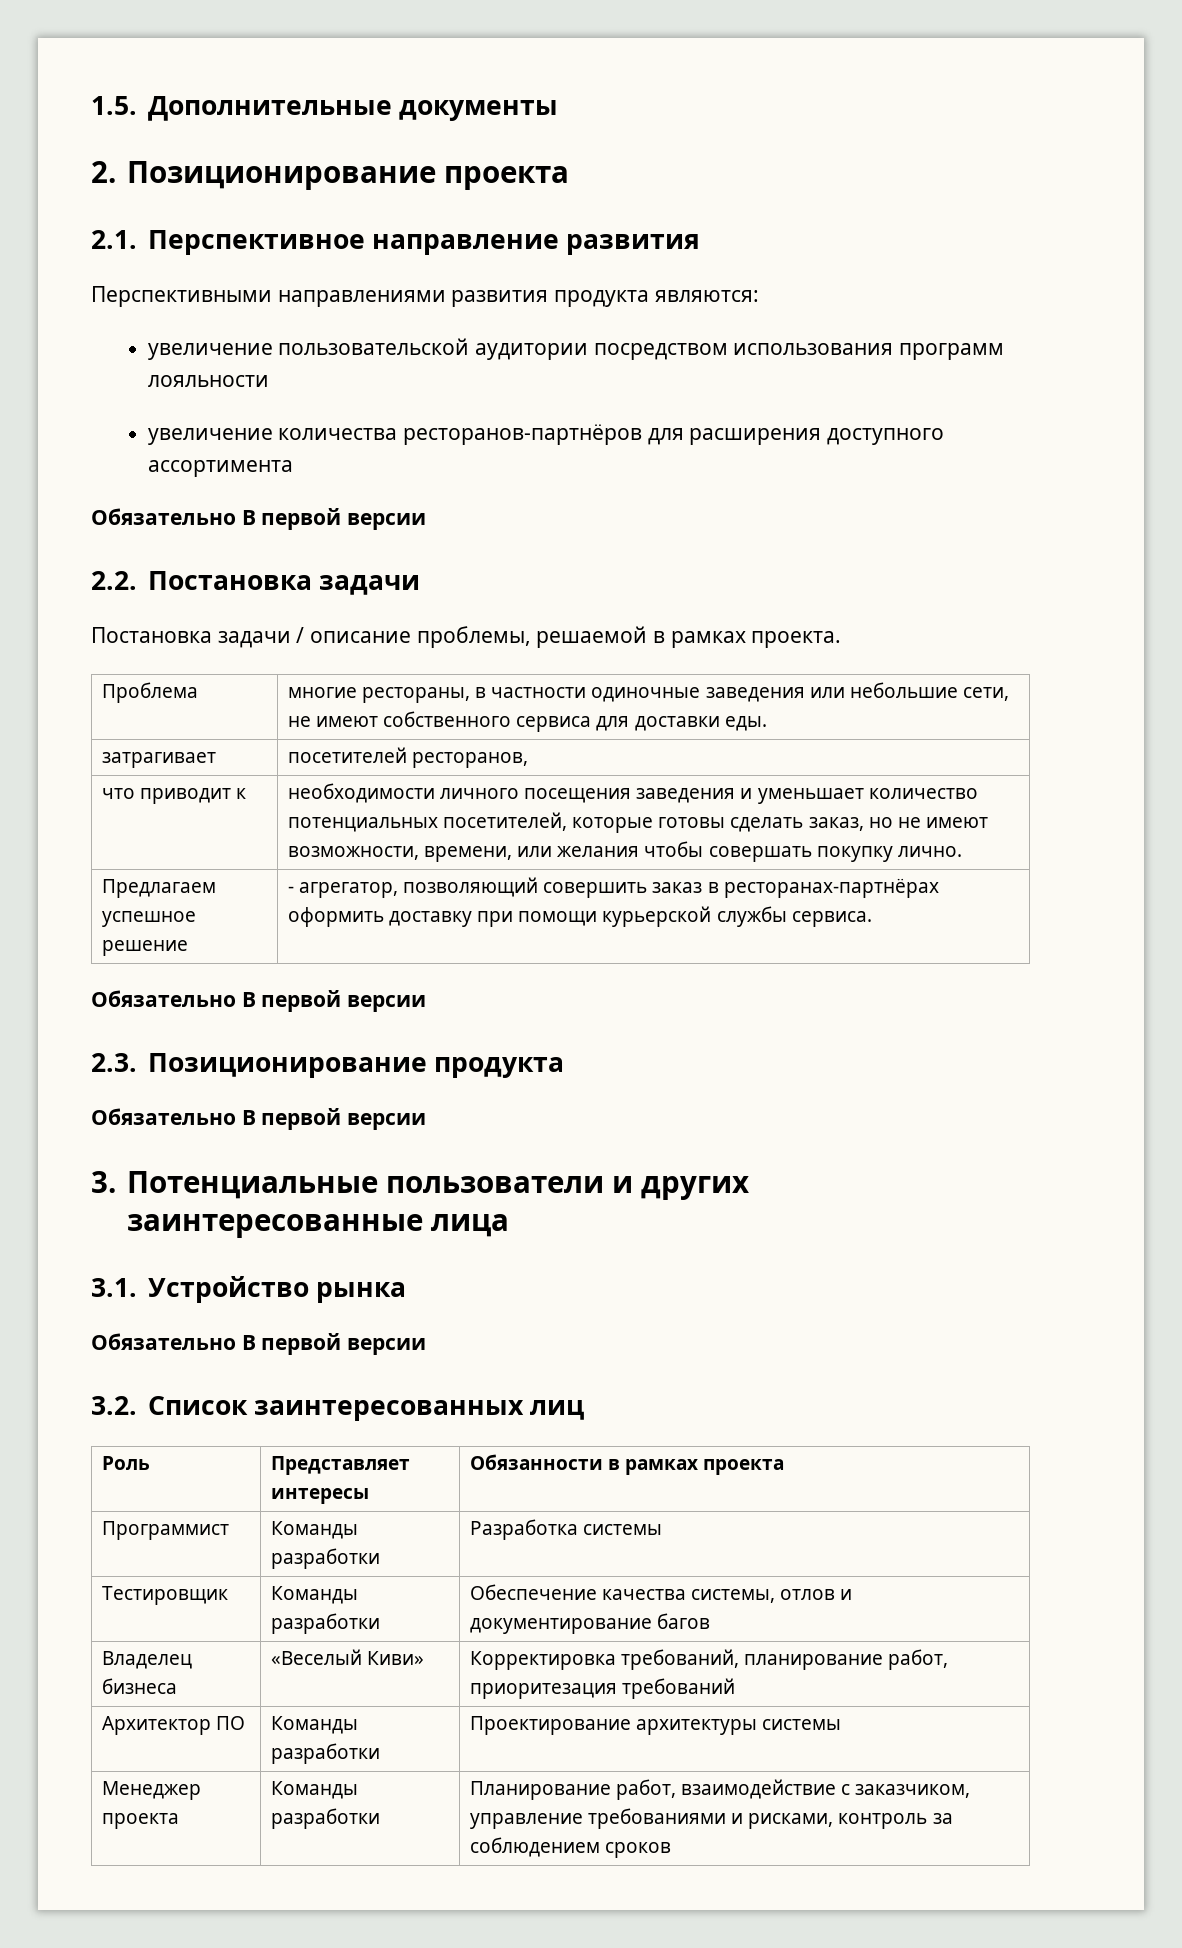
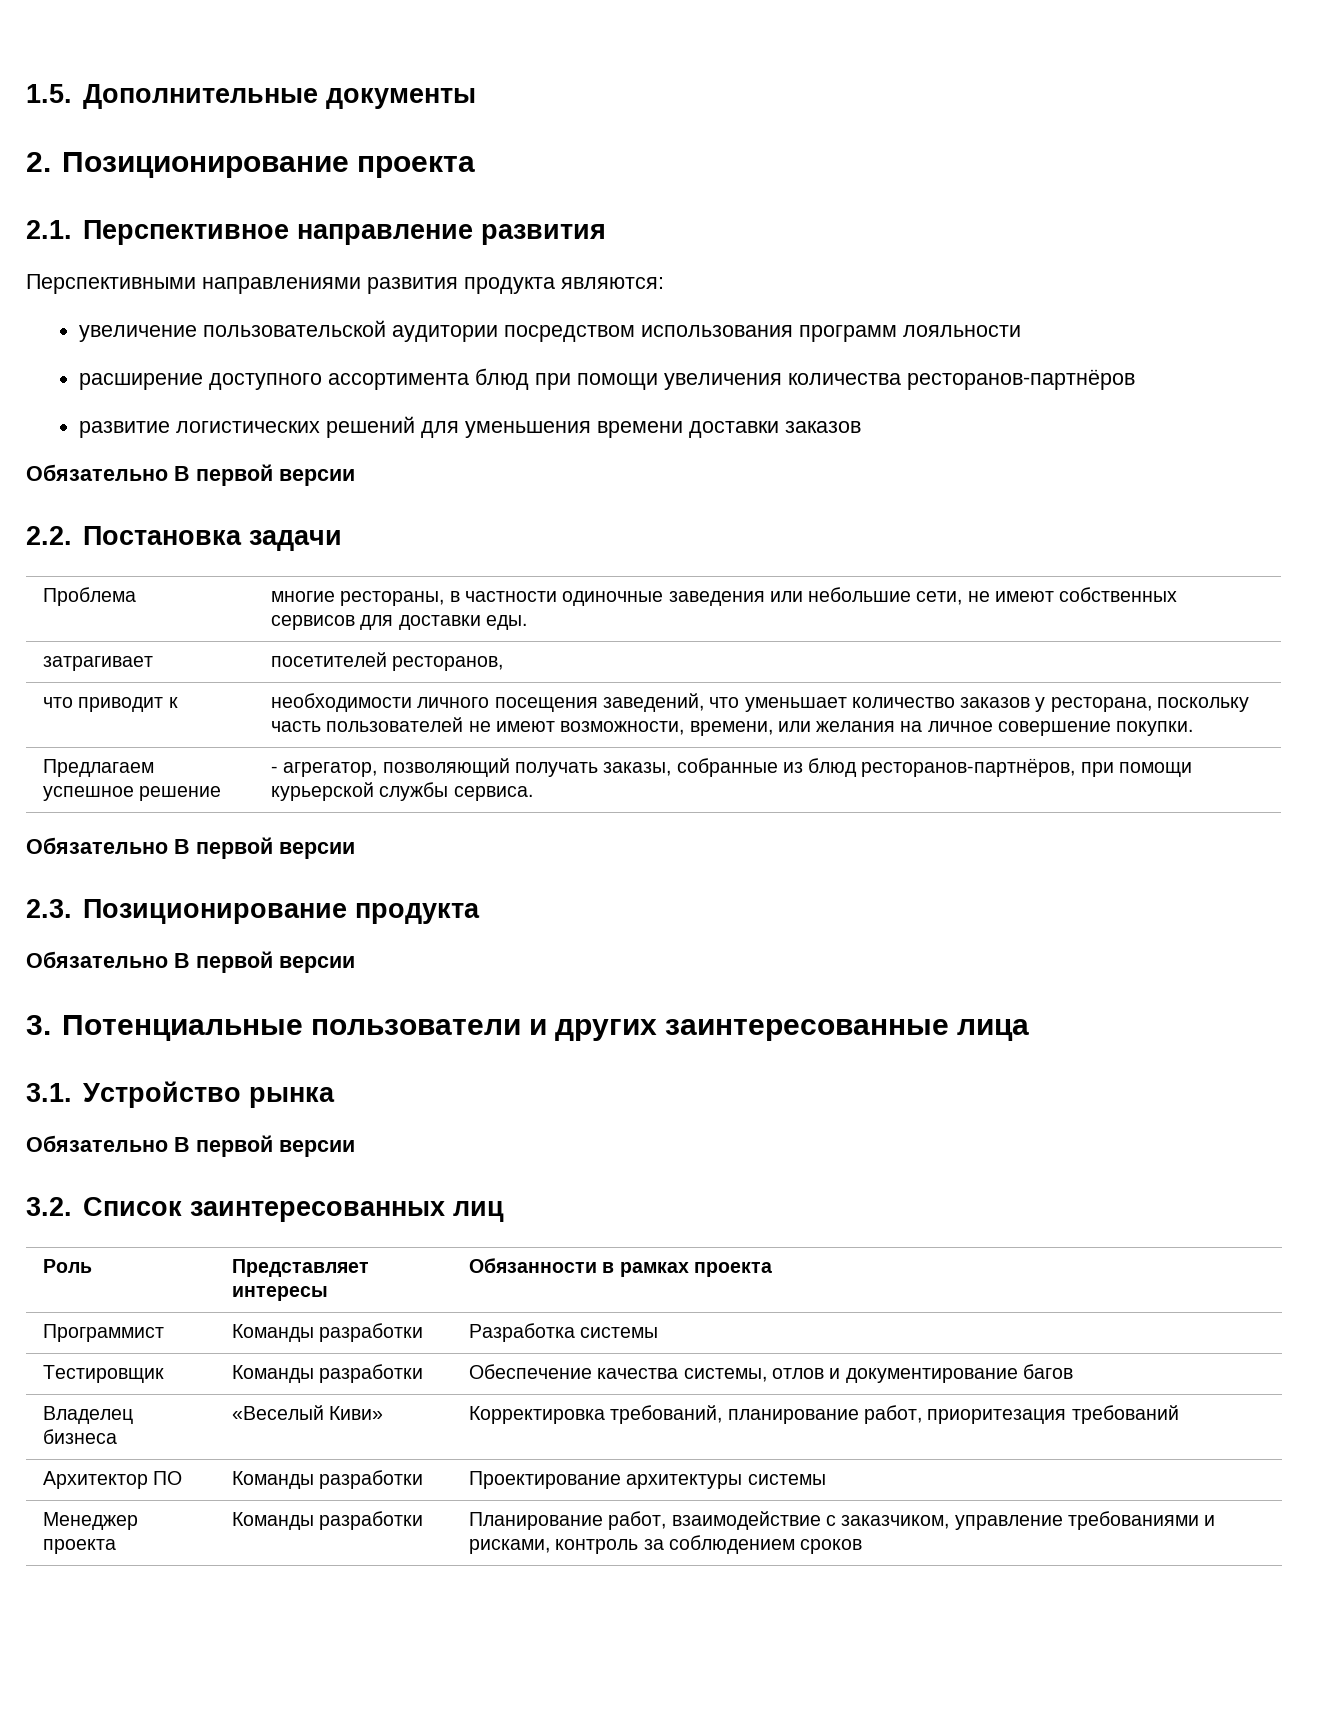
- увеличение количества ресторанов-партнёров для расширения доступного ассортимента
+ расширение доступного ассортимента блюд при помощи увеличения количества ресторанов-партнёров
+ развитие логистических решений для уменьшения времени доставки заказов
- Постановка задачи / описание проблемы, решаемой в рамках проекта.
- Проблема | многие рестораны, в частности одиночные заведения или небольшие сети, не имеют собственного сервиса для доставки еды.
+ Проблема | многие рестораны, в частности одиночные заведения или небольшие сети, не имеют собственных сервисов для доставки еды.
- что приводит к | необходимости личного посещения заведения и уменьшает количество потенциальных посетителей, которые готовы сделать заказ, но не имеют возможности, времени, или желания чтобы совершать покупку лично.
+ что приводит к | необходимости личного посещения заведений, что уменьшает количество заказов у ресторана, поскольку часть пользователей не имеют возможности, времени, или желания на личное совершение покупки.
- Предлагаем успешное решение | - агрегатор, позволяющий совершить заказ в ресторанах-партнёрах оформить доставку при помощи курьерской службы сервиса.
+ Предлагаем успешное решение | - агрегатор, позволяющий получать заказы, собранные из блюд ресторанов-партнёров, при помощи курьерской службы сервиса.

